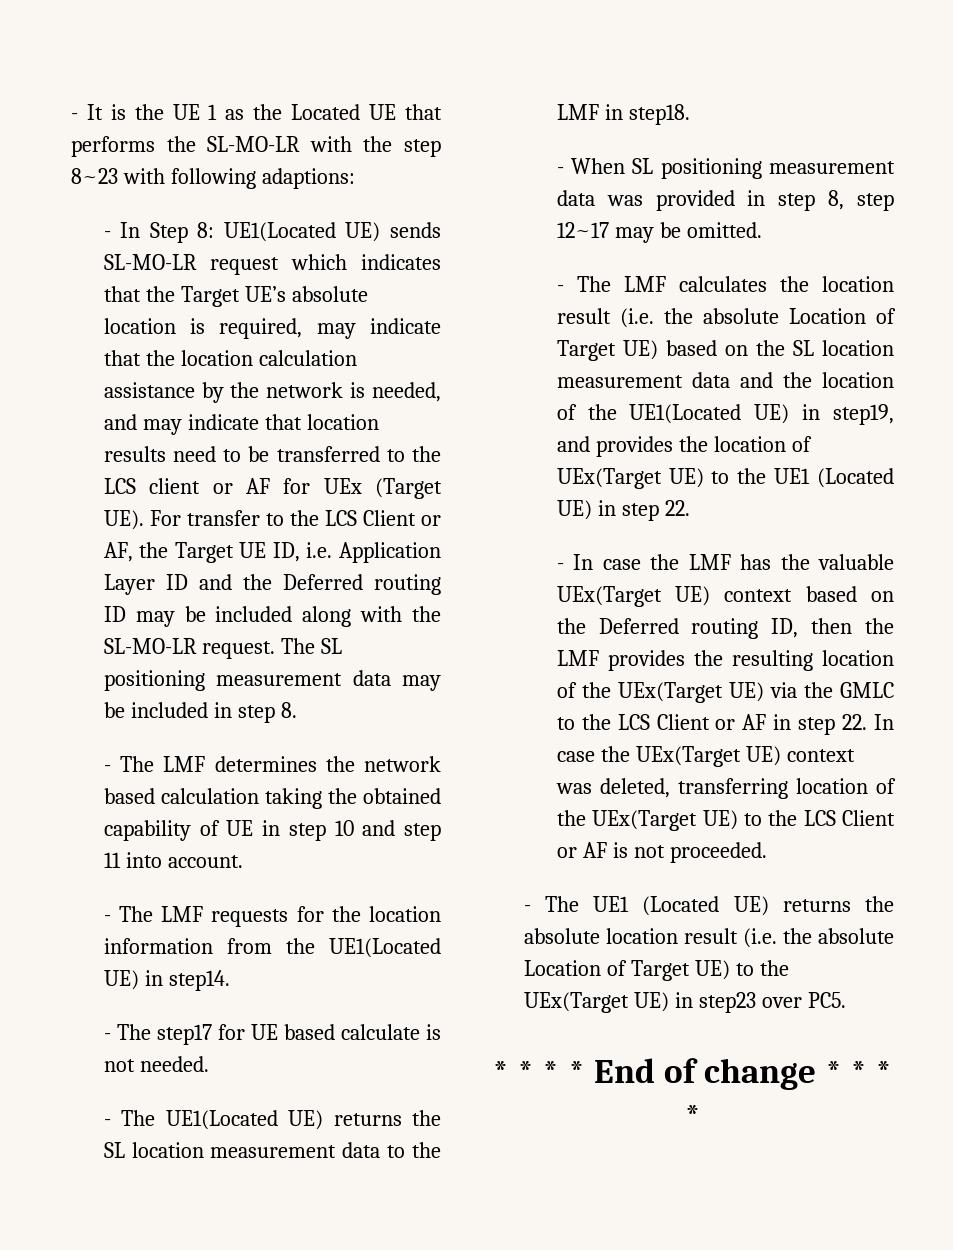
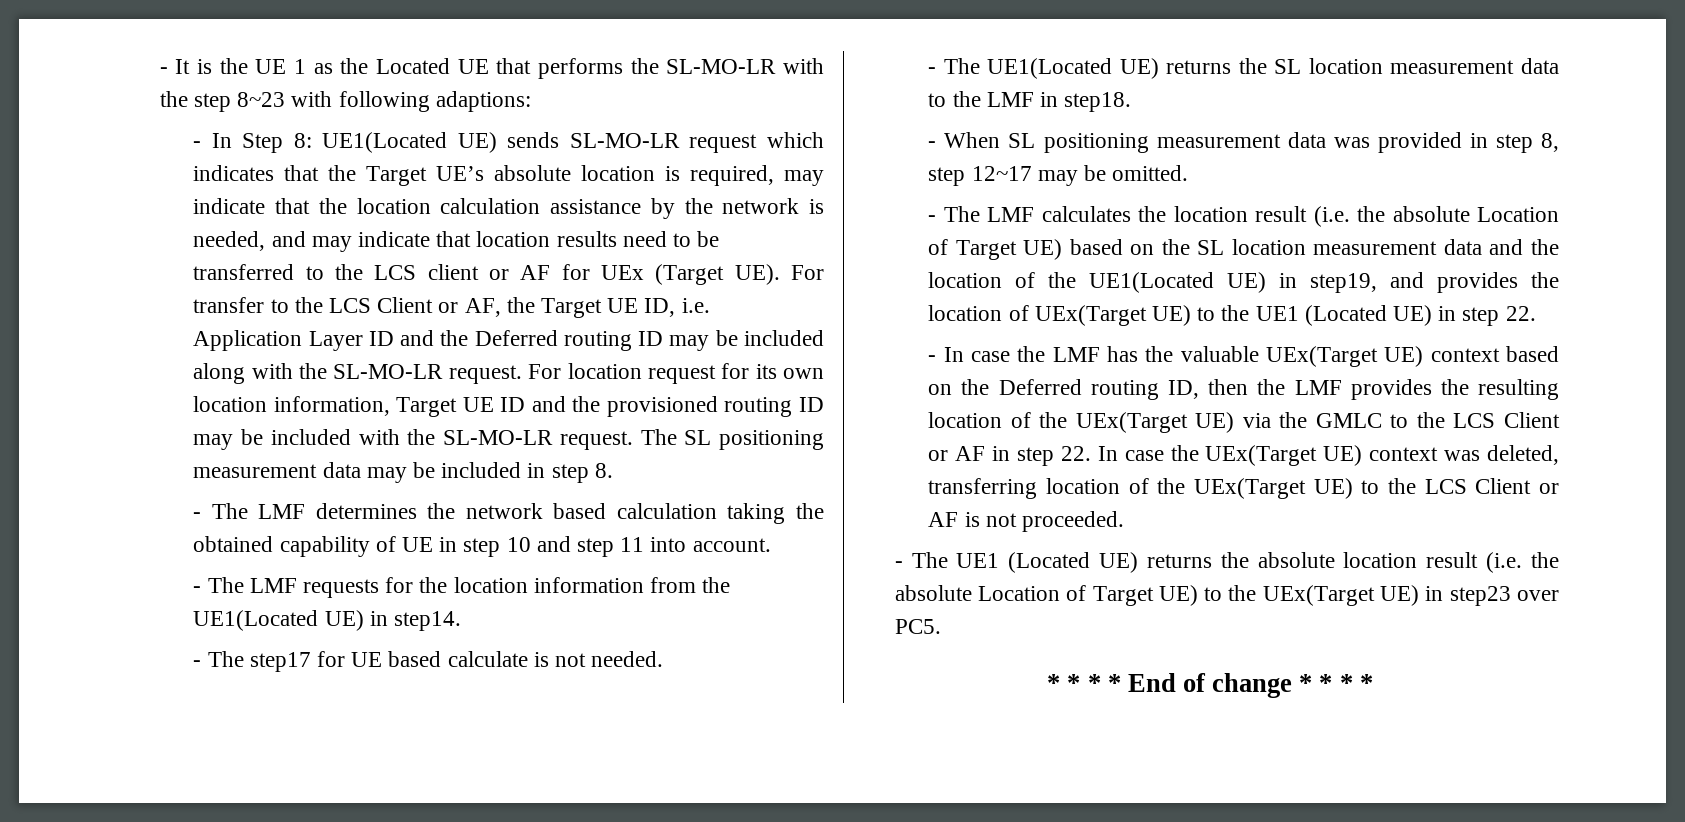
+ For location request for its own location information, Target UE ID and the provisioned routing ID may be included with the SL-MO-LR request.

